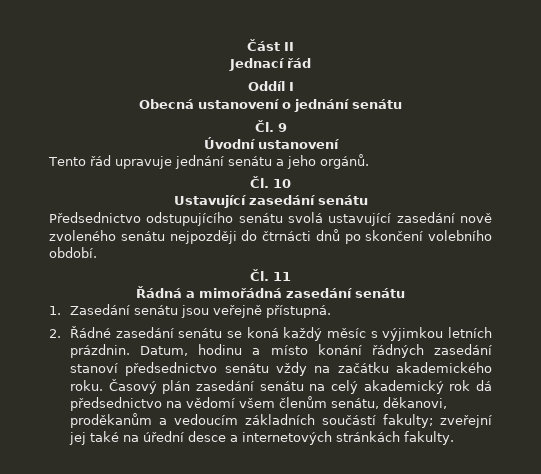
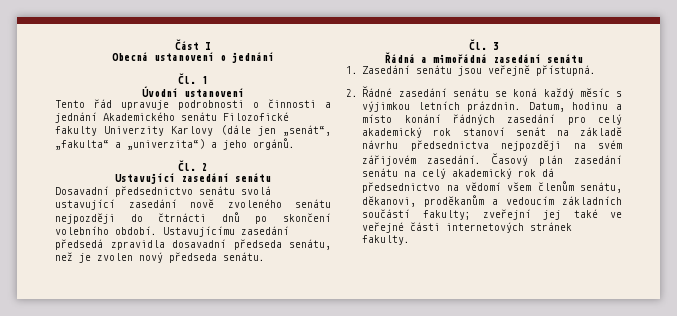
- Část II
- Jednací řád
- Oddíl I
+ Část I
- Obecná ustanovení o jednání senátu
- Čl. 9
+ Obecná ustanovení o jednání
+ Čl. 1
- Tento řád upravuje jednání senátu a jeho orgánů.
+ Tento řád upravuje podrobnosti o činnosti a jednání Akademického senátu Filozofické fakulty Univerzity Karlovy (dále jen „senát“, „fakulta“ a „univerzita“) a jeho orgánů.
- Čl. 10
+ Čl. 2
- Předsednictvo odstupujícího senátu svolá ustavující zasedání nově zvoleného senátu nejpozději do čtrnácti dnů po skončení volebního období.
- Čl. 11
+ Dosavadní předsednictvo senátu svolá ustavující zasedání nově zvoleného senátu nejpozději do čtrnácti dnů po skončení volebního období. Ustavujícímu zasedání předsedá zpravidla dosavadní předseda senátu, než je zvolen nový předseda senátu.
+ Čl. 3
- Datum, hodinu a místo konání řádných zasedání stanoví předsednictvo senátu vždy na začátku akademického roku.
+ Datum, hodinu a místo konání řádných zasedání pro celý akademický rok stanoví senát na základě návrhu předsednictva nejpozději na svém zářijovém zasedání.
- Časový plán zasedání senátu na celý akademický rok dá předsednictvo na vědomí všem členům senátu, děkanovi, proděkanům a vedoucím základních součástí fakulty; zveřejní jej také na úřední desce a internetových stránkách fakulty.
+ Časový plán zasedání senátu na celý akademický rok dá předsednictvo na vědomí všem členům senátu, děkanovi, proděkanům a vedoucím základních součástí fakulty; zveřejní jej také ve veřejné části internetových stránek fakulty.

